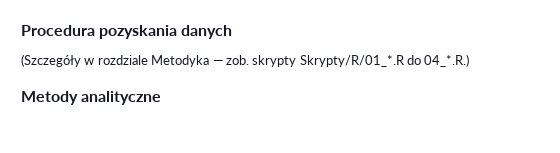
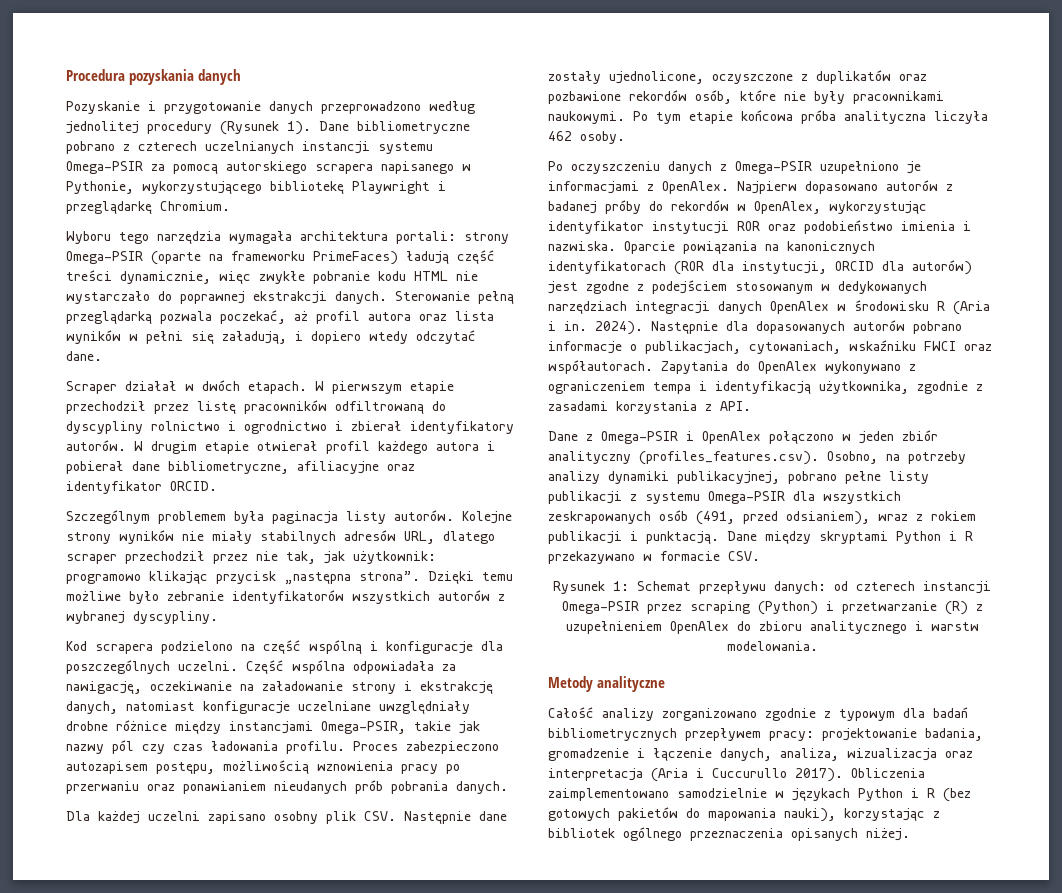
- (Szczegóły w rozdziale Metodyka — zob. skrypty Skrypty/R/01_*.R do 04_*.R.)
+ Pozyskanie i przygotowanie danych przeprowadzono według jednolitej procedury (Rysunek 1). Dane bibliometryczne pobrano z czterech uczelnianych instancji systemu Omega-PSIR za pomocą autorskiego scrapera napisanego w Pythonie, wykorzystującego bibliotekę Playwright i przeglądarkę Chromium.
+ Wyboru tego narzędzia wymagała architektura portali: strony Omega-PSIR (oparte na frameworku PrimeFaces) ładują część treści dynamicznie, więc zwykłe pobranie kodu HTML nie wystarczało do poprawnej ekstrakcji danych. Sterowanie pełną przeglądarką pozwala poczekać, aż profil autora oraz lista wyników w pełni się załadują, i dopiero wtedy odczytać dane.
+ Scraper działał w dwóch etapach. W pierwszym etapie przechodził przez listę pracowników odfiltrowaną do dyscypliny rolnictwo i ogrodnictwo i zbierał identyfikatory autorów. W drugim etapie otwierał profil każdego autora i pobierał dane bibliometryczne, afiliacyjne oraz identyfikator ORCID.
+ Szczególnym problemem była paginacja listy autorów. Kolejne strony wyników nie miały stabilnych adresów URL, dlatego scraper przechodził przez nie tak, jak użytkownik: programowo klikając przycisk „następna strona”. Dzięki temu możliwe było zebranie identyfikatorów wszystkich autorów z wybranej dyscypliny.
+ Kod scrapera podzielono na część wspólną i konfiguracje dla poszczególnych uczelni. Część wspólna odpowiadała za nawigację, oczekiwanie na załadowanie strony i ekstrakcję danych, natomiast konfiguracje uczelniane uwzględniały drobne różnice między instancjami Omega-PSIR, takie jak nazwy pól czy czas ładowania profilu. Proces zabezpieczono autozapisem postępu, możliwością wznowienia pracy po przerwaniu oraz ponawianiem nieudanych prób pobrania danych.
+ Dla każdej uczelni zapisano osobny plik CSV. Następnie dane zostały ujednolicone, oczyszczone z duplikatów oraz pozbawione rekordów osób, które nie były pracownikami naukowymi. Po tym etapie końcowa próba analityczna liczyła 462 osoby.
+ Po oczyszczeniu danych z Omega-PSIR uzupełniono je informacjami z OpenAlex. Najpierw dopasowano autorów z badanej próby do rekordów w OpenAlex, wykorzystując identyfikator instytucji ROR oraz podobieństwo imienia i nazwiska. Oparcie powiązania na kanonicznych identyfikatorach (ROR dla instytucji, ORCID dla autorów) jest zgodne z podejściem stosowanym w dedykowanych narzędziach integracji danych OpenAlex w środowisku R (Aria i in. 2024). Następnie dla dopasowanych autorów pobrano informacje o publikacjach, cytowaniach, wskaźniku FWCI oraz współautorach. Zapytania do OpenAlex wykonywano z ograniczeniem tempa i identyfikacją użytkownika, zgodnie z zasadami korzystania z API.
+ Dane z Omega-PSIR i OpenAlex połączono w jeden zbiór analityczny (profiles_features.csv). Osobno, na potrzeby analizy dynamiki publikacyjnej, pobrano pełne listy publikacji z systemu Omega-PSIR dla wszystkich zeskrapowanych osób (491, przed odsianiem), wraz z rokiem publikacji i punktacją. Dane między skryptami Python i R przekazywano w formacie CSV.
+ Rysunek 1: Schemat przepływu danych: od czterech instancji Omega-PSIR przez scraping (Python) i przetwarzanie (R) z uzupełnieniem OpenAlex do zbioru analitycznego i warstw modelowania.
  Metody analityczne
+ Całość analizy zorganizowano zgodnie z typowym dla badań bibliometrycznych przepływem pracy: projektowanie badania, gromadzenie i łączenie danych, analiza, wizualizacja oraz interpretacja (Aria i Cuccurullo 2017). Obliczenia zaimplementowano samodzielnie w językach Python i R (bez gotowych pakietów do mapowania nauki), korzystając z bibliotek ogólnego przeznaczenia opisanych niżej.

